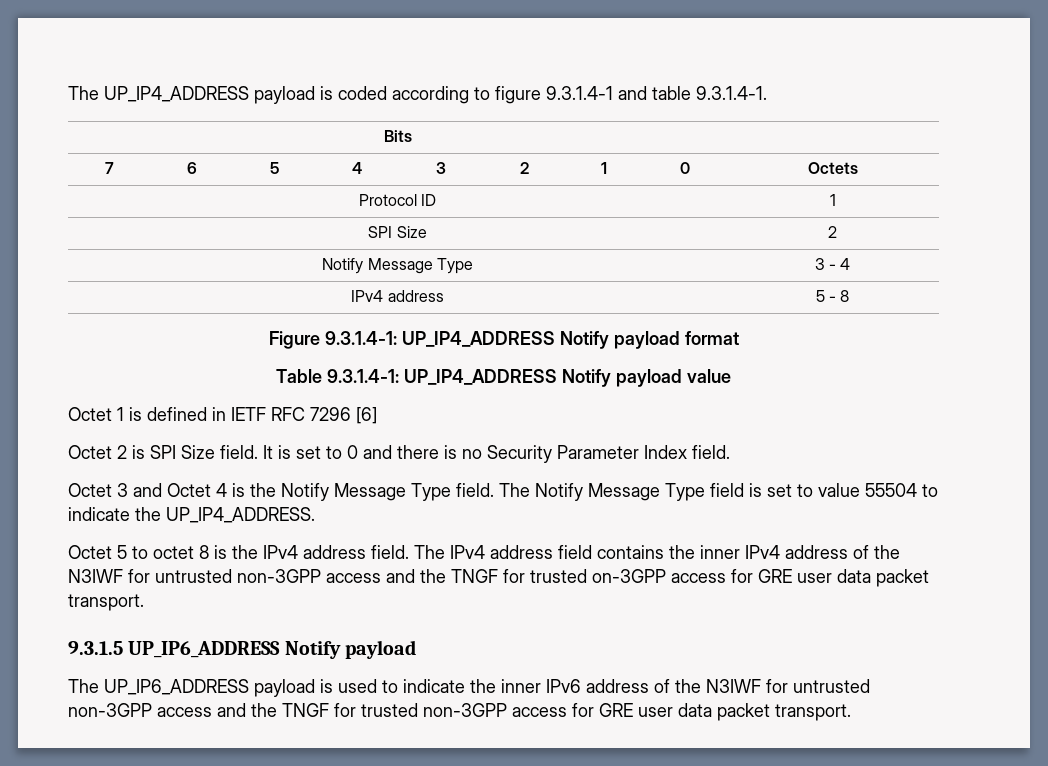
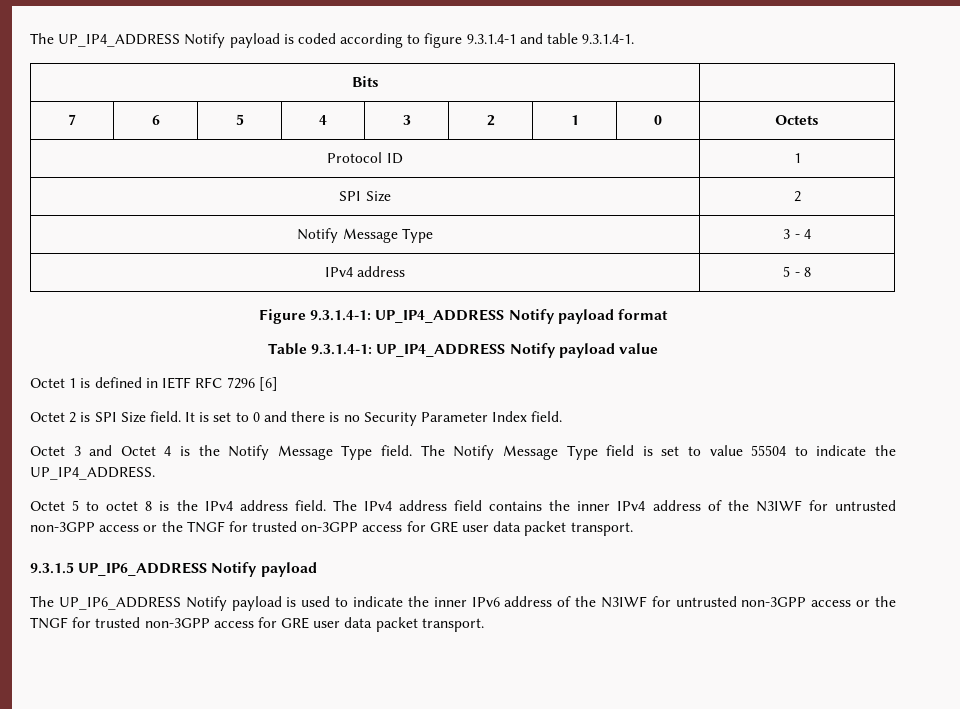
- The UP_IP4_ADDRESS payload is coded according to figure 9.3.1.4-1 and table 9.3.1.4-1.
+ The UP_IP4_ADDRESS Notify payload is coded according to figure 9.3.1.4-1 and table 9.3.1.4-1.
- The IPv4 address field contains the inner IPv4 address of the N3IWF for untrusted non-3GPP access and the TNGF for trusted on-3GPP access for GRE user data packet transport.
+ The IPv4 address field contains the inner IPv4 address of the N3IWF for untrusted non-3GPP access or the TNGF for trusted on-3GPP access for GRE user data packet transport.
- The UP_IP6_ADDRESS payload is used to indicate the inner IPv6 address of the N3IWF for untrusted non-3GPP access and the TNGF for trusted non-3GPP access for GRE user data packet transport.
+ The UP_IP6_ADDRESS Notify payload is used to indicate the inner IPv6 address of the N3IWF for untrusted non-3GPP access or the TNGF for trusted non-3GPP access for GRE user data packet transport.

